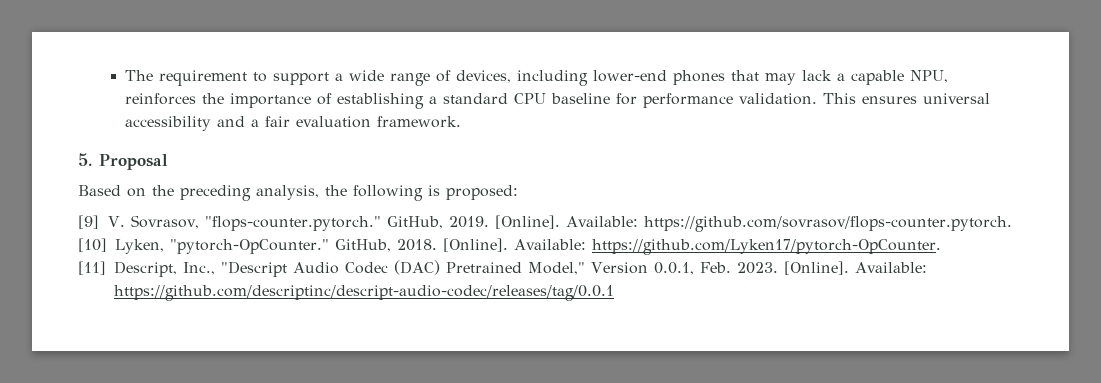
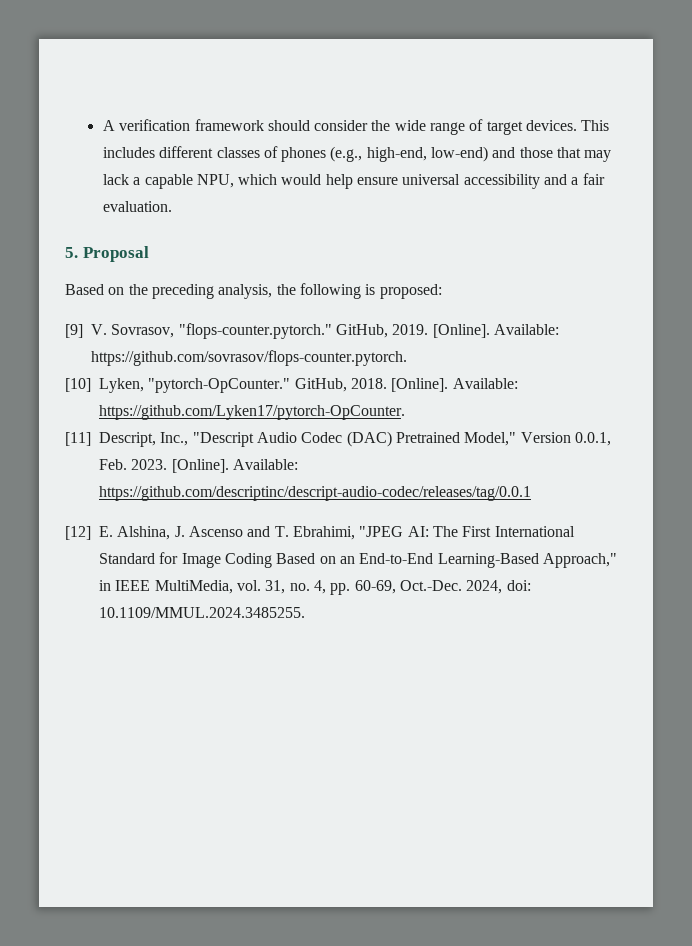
- The requirement to support a wide range of devices, including lower-end phones that may lack a capable NPU, reinforces the importance of establishing a standard CPU baseline for performance validation. This ensures universal accessibility and a fair evaluation framework.
+ A verification framework should consider the wide range of target devices. This includes different classes of phones (e.g., high-end, low-end) and those that may lack a capable NPU, which would help ensure universal accessibility and a fair evaluation.
+ [12] E. Alshina, J. Ascenso and T. Ebrahimi, "JPEG AI: The First International Standard for Image Coding Based on an End-to-End Learning-Based Approach," in IEEE MultiMedia, vol. 31, no. 4, pp. 60-69, Oct.-Dec. 2024, doi: 10.1109/MMUL.2024.3485255.

